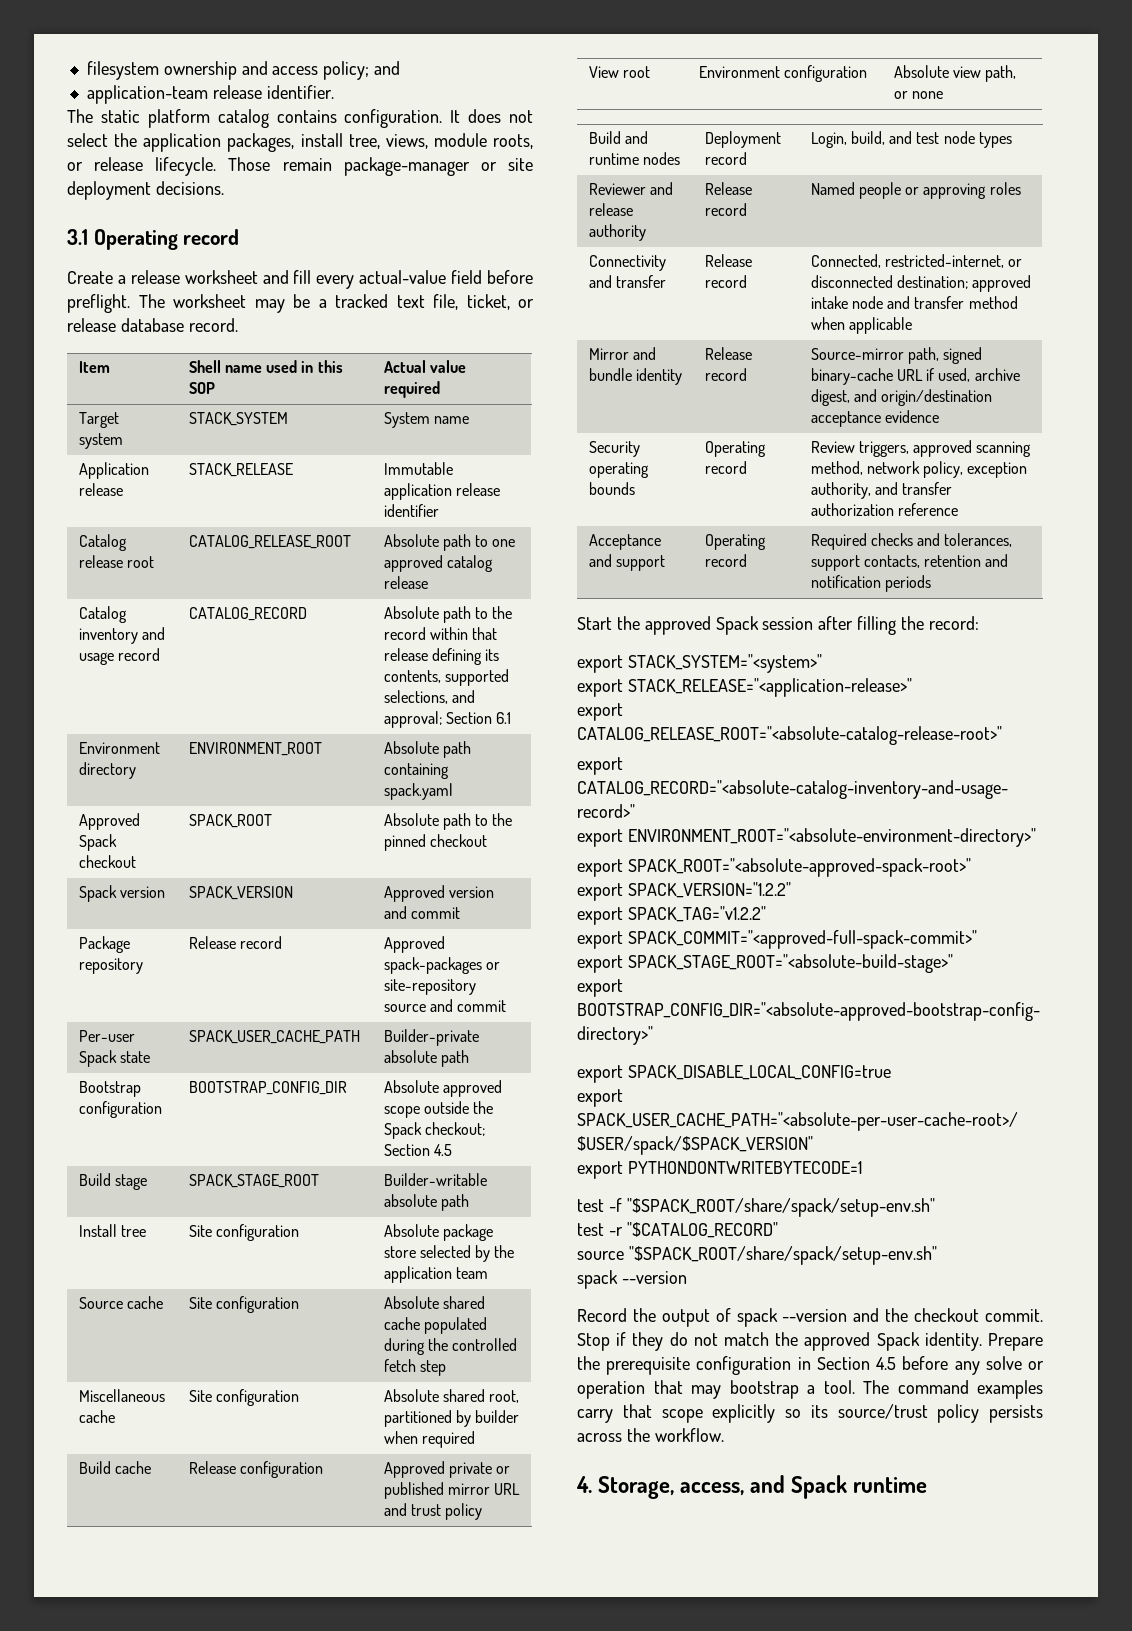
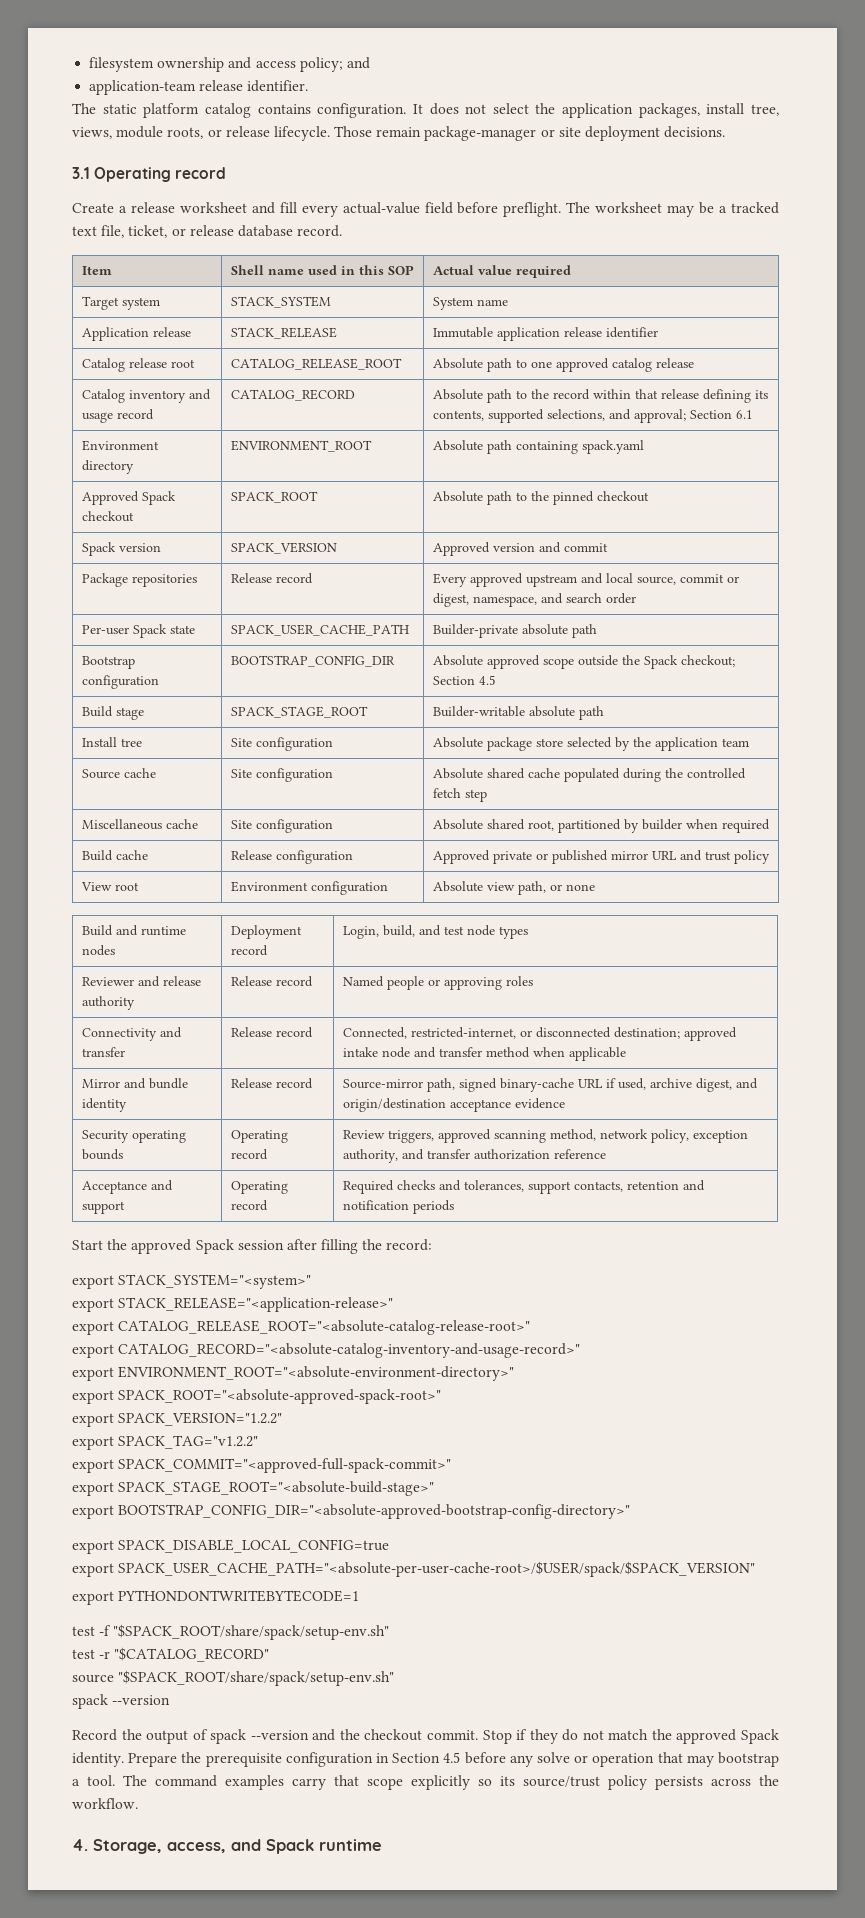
- Package repository | Release record | Approved spack-packages or site-repository source and commit
+ Package repositories | Release record | Every approved upstream and local source, commit or digest, namespace, and search order

